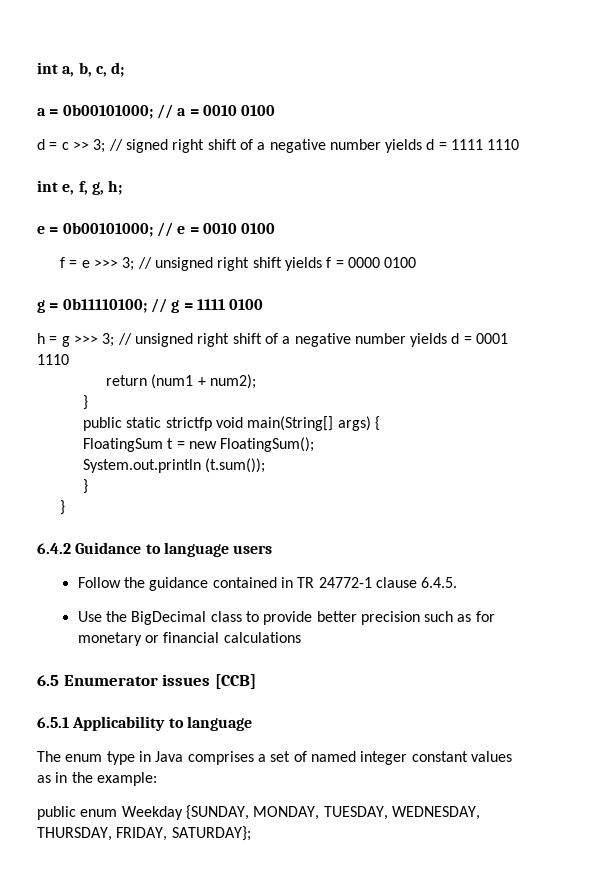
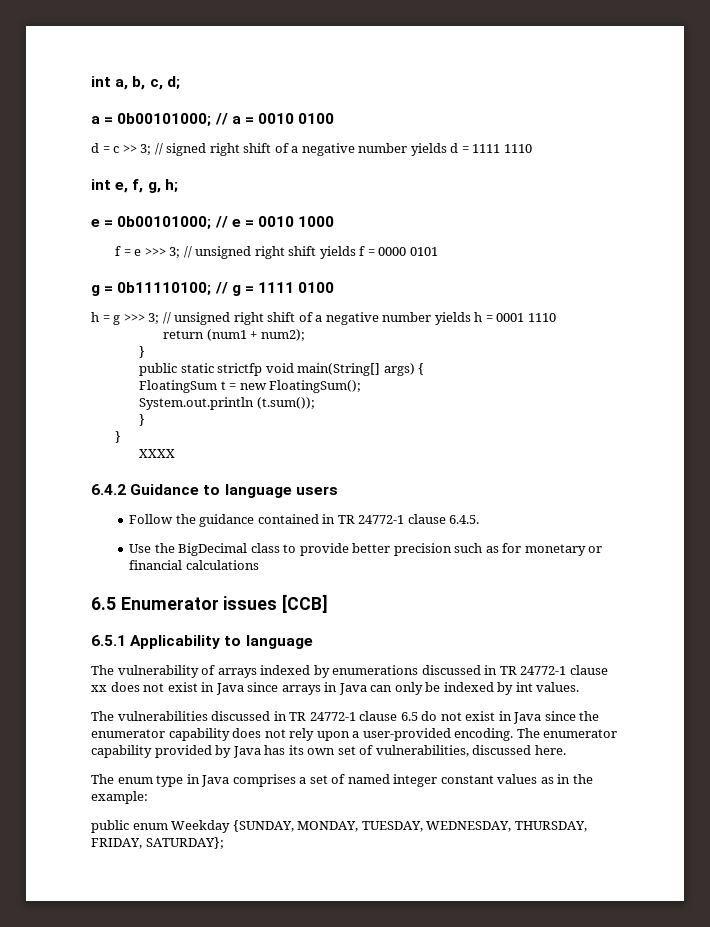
- e = 0b00101000; // e = 0010 0100
+ e = 0b00101000; // e = 0010 1000
- f = e >>> 3; // unsigned right shift yields f = 0000 0100
+ f = e >>> 3; // unsigned right shift yields f = 0000 0101
- h = g >>> 3; // unsigned right shift of a negative number yields d = 0001 1110
+ h = g >>> 3; // unsigned right shift of a negative number yields h = 0001 1110
+ XXXX
+ The vulnerability of arrays indexed by enumerations discussed in TR 24772-1 clause xx does not exist in Java since arrays in Java can only be indexed by int values.
+ The vulnerabilities discussed in TR 24772-1 clause 6.5 do not exist in Java since the enumerator capability does not rely upon a user-provided encoding. The enumerator capability provided by Java has its own set of vulnerabilities, discussed here.

